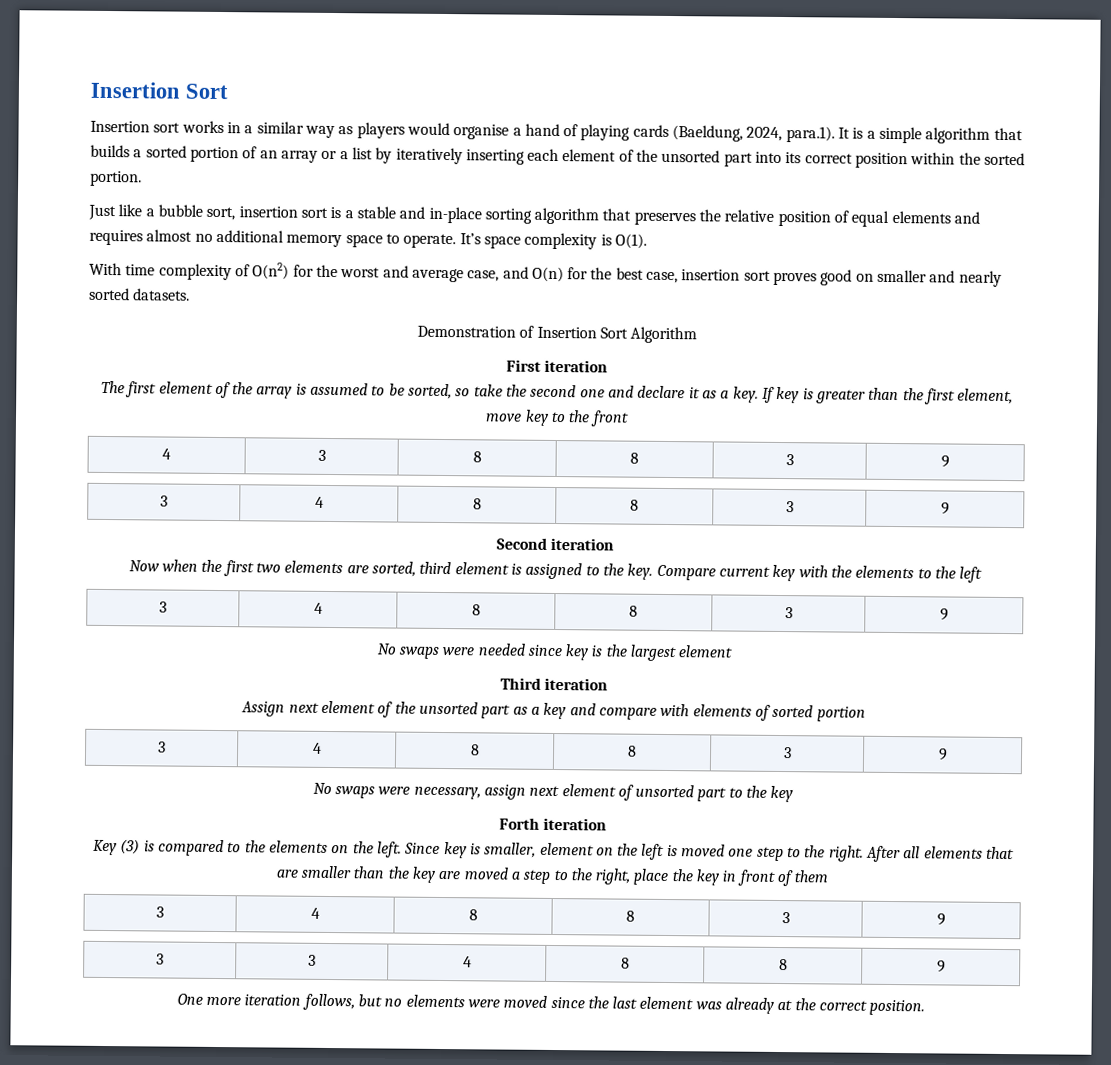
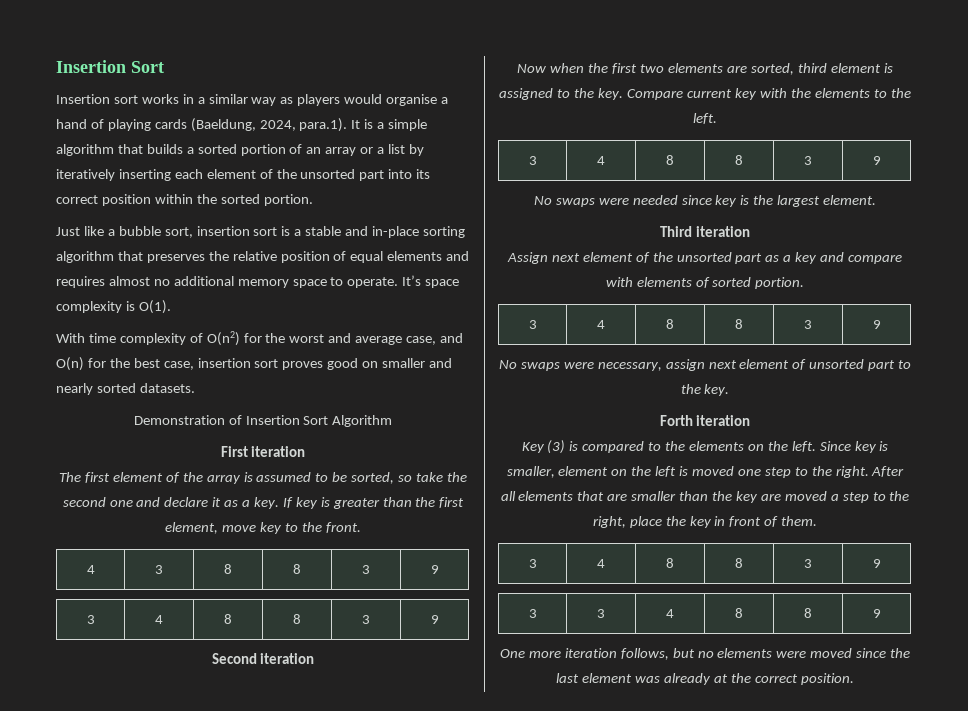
- If key is greater than the first element, move key to the front
+ If key is greater than the first element, move key to the front.
- Compare current key with the elements to the left
+ Compare current key with the elements to the left.
- No swaps were needed since key is the largest element
+ No swaps were needed since key is the largest element.
- Assign next element of the unsorted part as a key and compare with elements of sorted portion
+ Assign next element of the unsorted part as a key and compare with elements of sorted portion.
- No swaps were necessary, assign next element of unsorted part to the key
+ No swaps were necessary, assign next element of unsorted part to the key.
- After all elements that are smaller than the key are moved a step to the right, place the key in front of them
+ After all elements that are smaller than the key are moved a step to the right, place the key in front of them.

